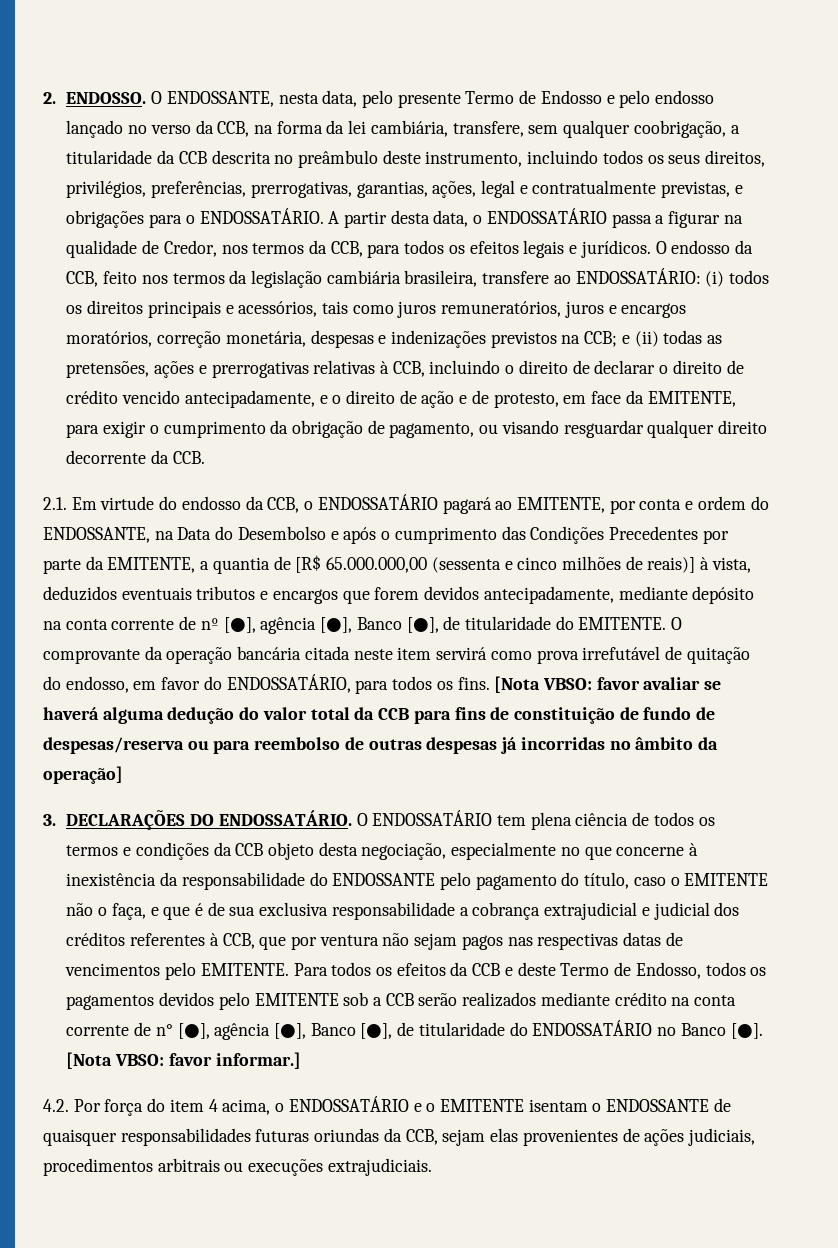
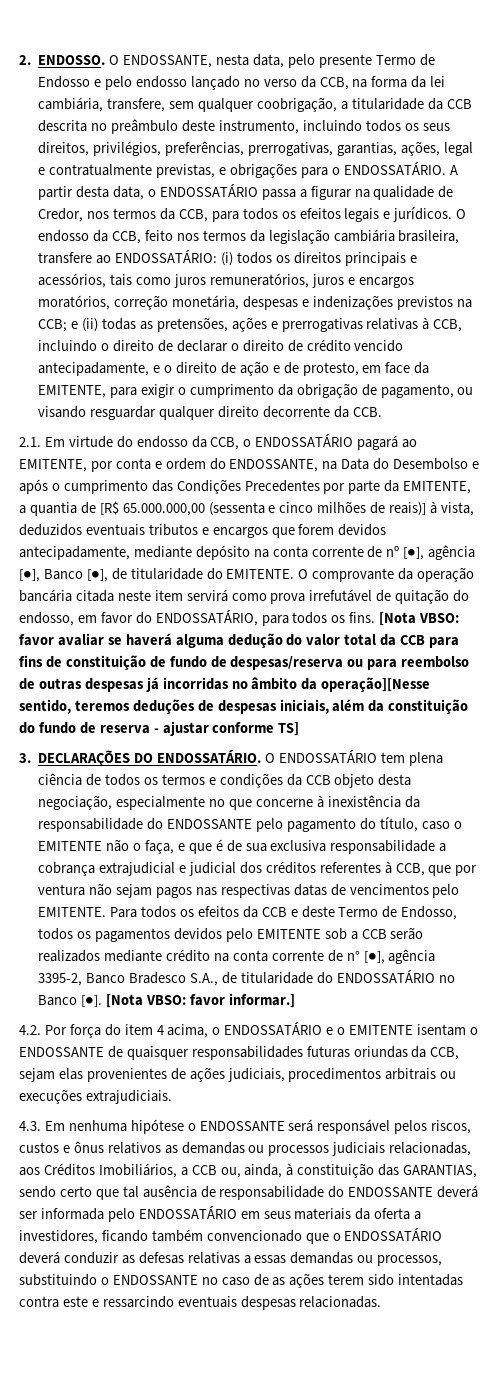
- [Nota VBSO: favor avaliar se haverá alguma dedução do valor total da CCB para fins de constituição de fundo de despesas/reserva ou para reembolso de outras despesas já incorridas no âmbito da operação]
+ [Nota VBSO: favor avaliar se haverá alguma dedução do valor total da CCB para fins de constituição de fundo de despesas/reserva ou para reembolso de outras despesas já incorridas no âmbito da operação][Nesse sentido, teremos deduções de despesas iniciais, além da constituição do fundo de reserva - ajustar conforme TS]
- Para todos os efeitos da CCB e deste Termo de Endosso, todos os pagamentos devidos pelo EMITENTE sob a CCB serão realizados mediante crédito na conta corrente de n° [●], agência [●], Banco [●], de titularidade do ENDOSSATÁRIO no Banco [●].
+ Para todos os efeitos da CCB e deste Termo de Endosso, todos os pagamentos devidos pelo EMITENTE sob a CCB serão realizados mediante crédito na conta corrente de n° [●], agência 3395-2, Banco Bradesco S.A., de titularidade do ENDOSSATÁRIO no Banco [●].
+ 4.3. Em nenhuma hipótese o ENDOSSANTE será responsável pelos riscos, custos e ônus relativos as demandas ou processos judiciais relacionadas, aos Créditos Imobiliários, a CCB ou, ainda, à constituição das GARANTIAS, sendo certo que tal ausência de responsabilidade do ENDOSSANTE deverá ser informada pelo ENDOSSATÁRIO em seus materiais da oferta a investidores, ficando também convencionado que o ENDOSSATÁRIO deverá conduzir as defesas relativas a essas demandas ou processos, substituindo o ENDOSSANTE no caso de as ações terem sido intentadas contra este e ressarcindo eventuais despesas relacionadas.

